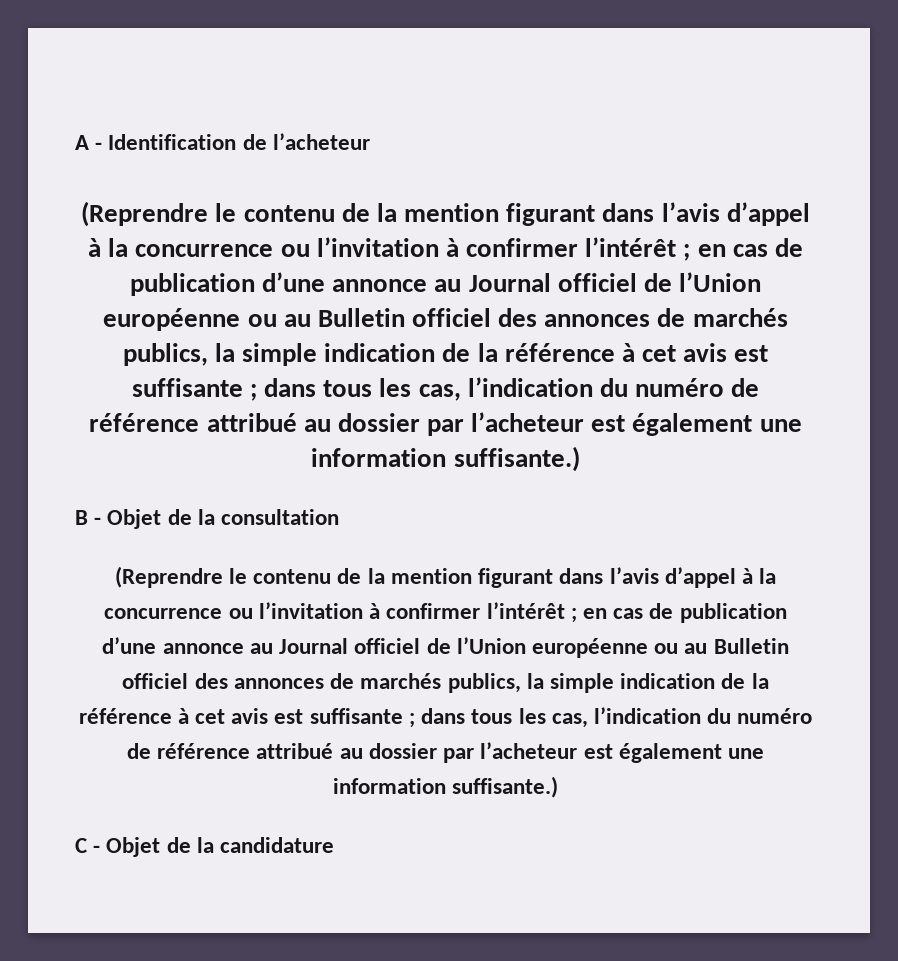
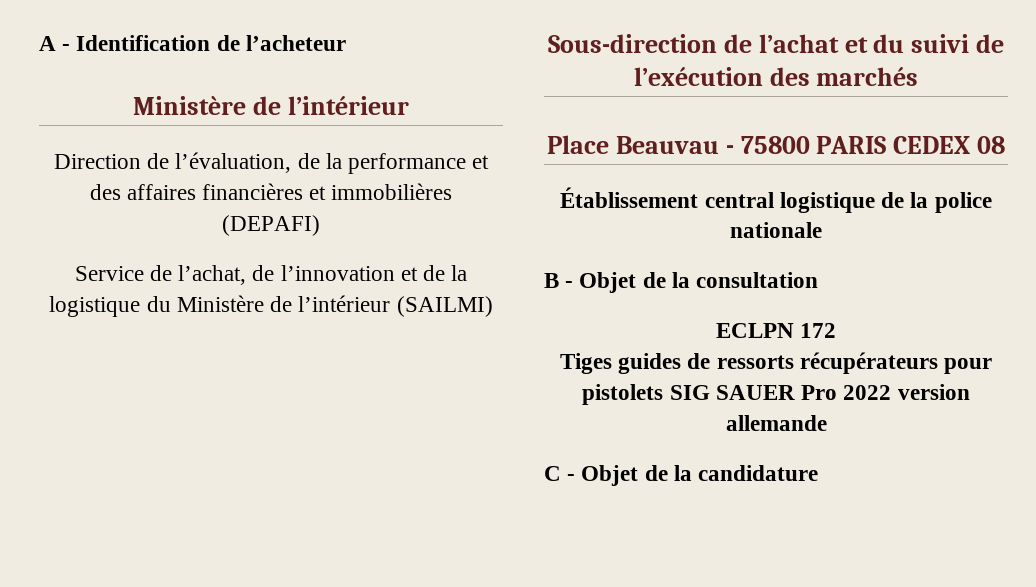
  A - Identification de l’acheteur
- (Reprendre le contenu de la mention figurant dans l’avis d’appel à la concurrence ou l’invitation à confirmer l’intérêt ; en cas de publication d’une annonce au Journal officiel de l’Union européenne ou au Bulletin officiel des annonces de marchés publics, la simple indication de la référence à cet avis est suffisante ; dans tous les cas, l’indication du numéro de référence attribué au dossier par l’acheteur est également une information suffisante.)
+ Ministère de l’intérieur
+ Direction de l’évaluation, de la performance et des affaires financières et immobilières (DEPAFI)
+ Service de l’achat, de l’innovation et de la logistique du Ministère de l’intérieur (SAILMI)
+ Sous-direction de l’achat et du suivi de l’exécution des marchés
+ Place Beauvau - 75800 PARIS CEDEX 08
+ Établissement central logistique de la police nationale
  B - Objet de la consultation
- (Reprendre le contenu de la mention figurant dans l’avis d’appel à la concurrence ou l’invitation à confirmer l’intérêt ; en cas de publication d’une annonce au Journal officiel de l’Union européenne ou au Bulletin officiel des annonces de marchés publics, la simple indication de la référence à cet avis est suffisante ; dans tous les cas, l’indication du numéro de référence attribué au dossier par l’acheteur est également une information suffisante.)
+ ECLPN 172
+ Tiges guides de ressorts récupérateurs pour pistolets SIG SAUER Pro 2022 version allemande

